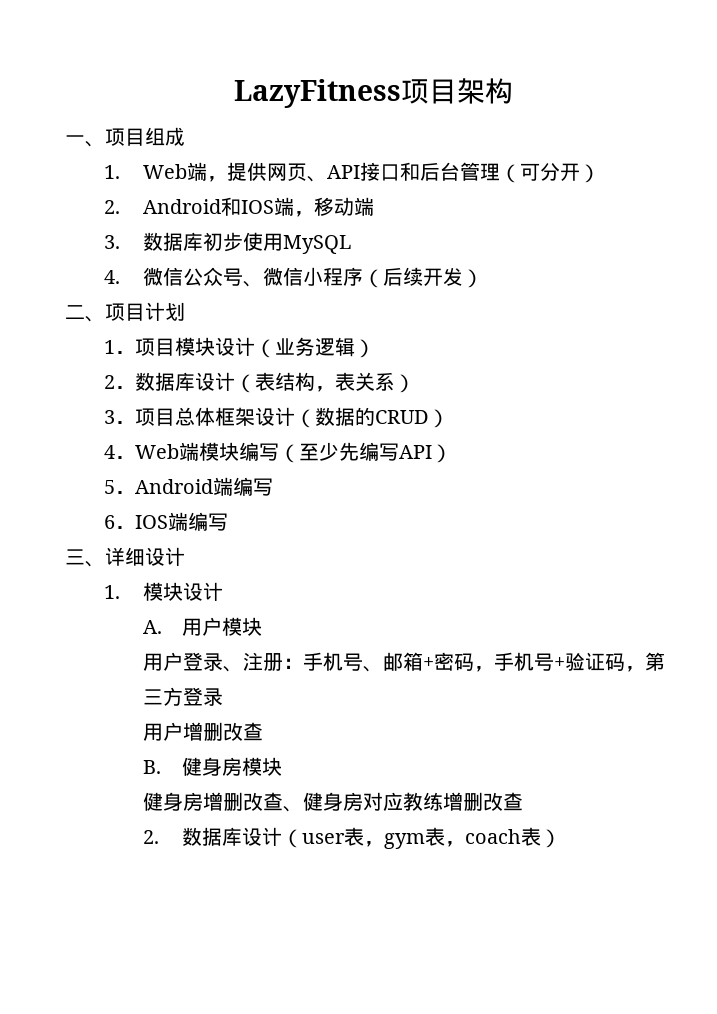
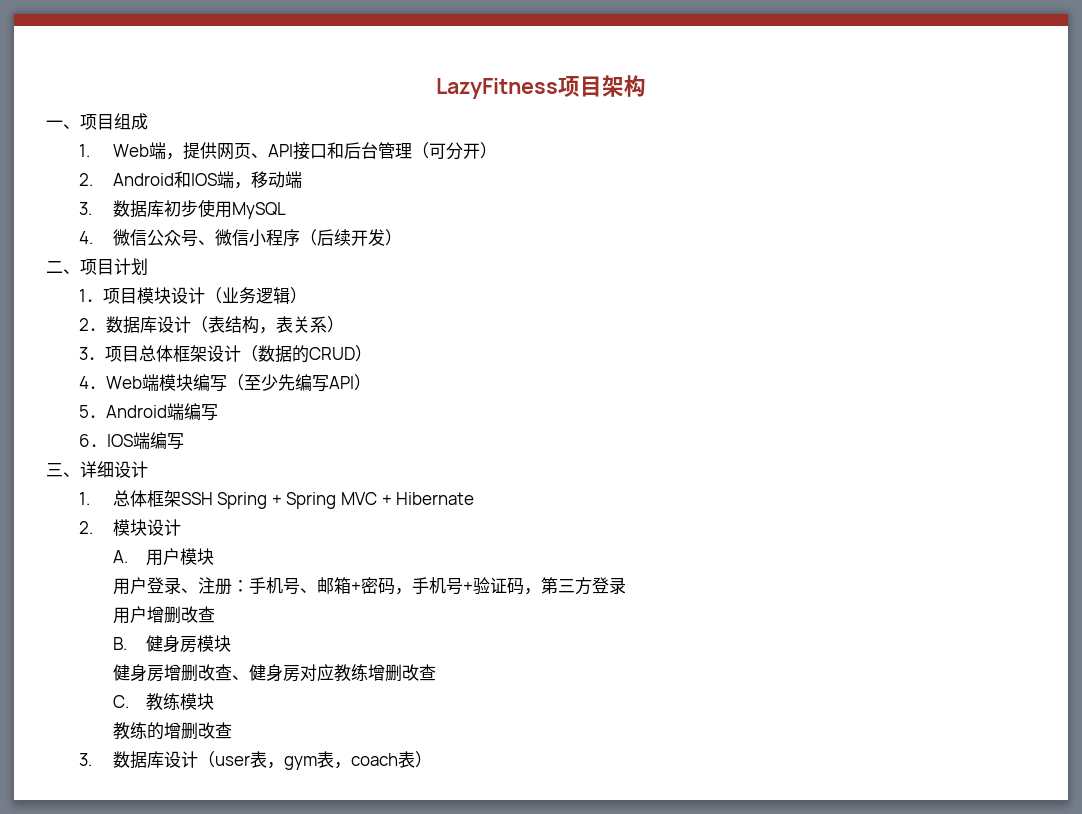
- 1.模块设计
+ 1.总体框架SSH Spring + Spring MVC + Hibernate
+ 2.模块设计
- 2.数据库设计（user表，gym表，coach表）
+ C.教练模块
+ 教练的增删改查
+ 3.数据库设计（user表，gym表，coach表）

